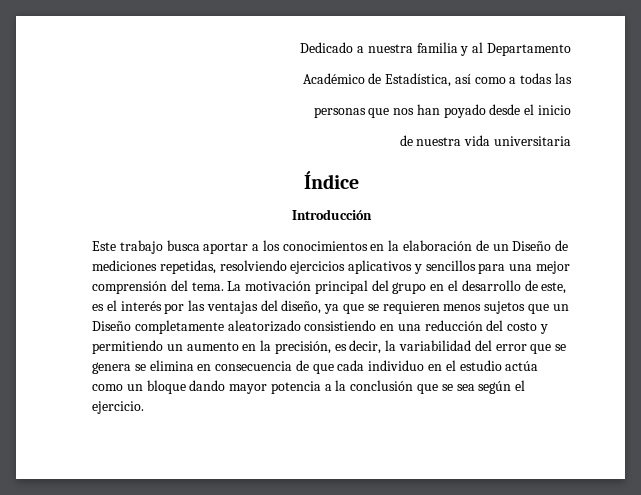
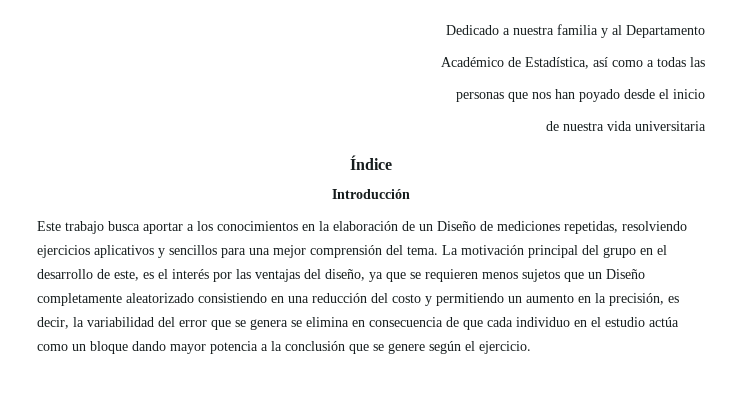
- La motivación principal del grupo en el desarrollo de este, es el interés por las ventajas del diseño, ya que se requieren menos sujetos que un Diseño completamente aleatorizado consistiendo en una reducción del costo y permitiendo un aumento en la precisión, es decir, la variabilidad del error que se genera se elimina en consecuencia de que cada individuo en el estudio actúa como un bloque dando mayor potencia a la conclusión que se sea según el ejercicio.
+ La motivación principal del grupo en el desarrollo de este, es el interés por las ventajas del diseño, ya que se requieren menos sujetos que un Diseño completamente aleatorizado consistiendo en una reducción del costo y permitiendo un aumento en la precisión, es decir, la variabilidad del error que se genera se elimina en consecuencia de que cada individuo en el estudio actúa como un bloque dando mayor potencia a la conclusión que se genere según el ejercicio.

